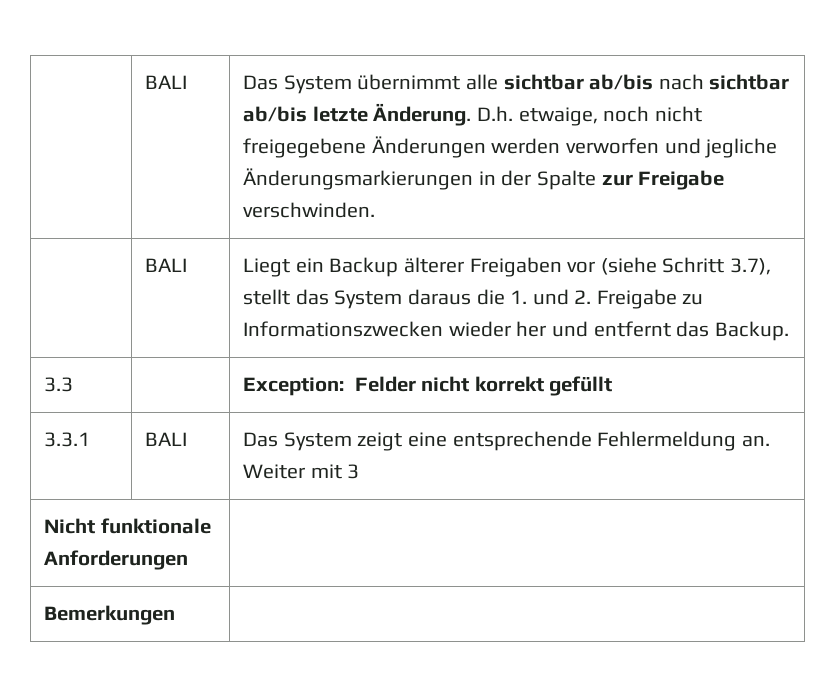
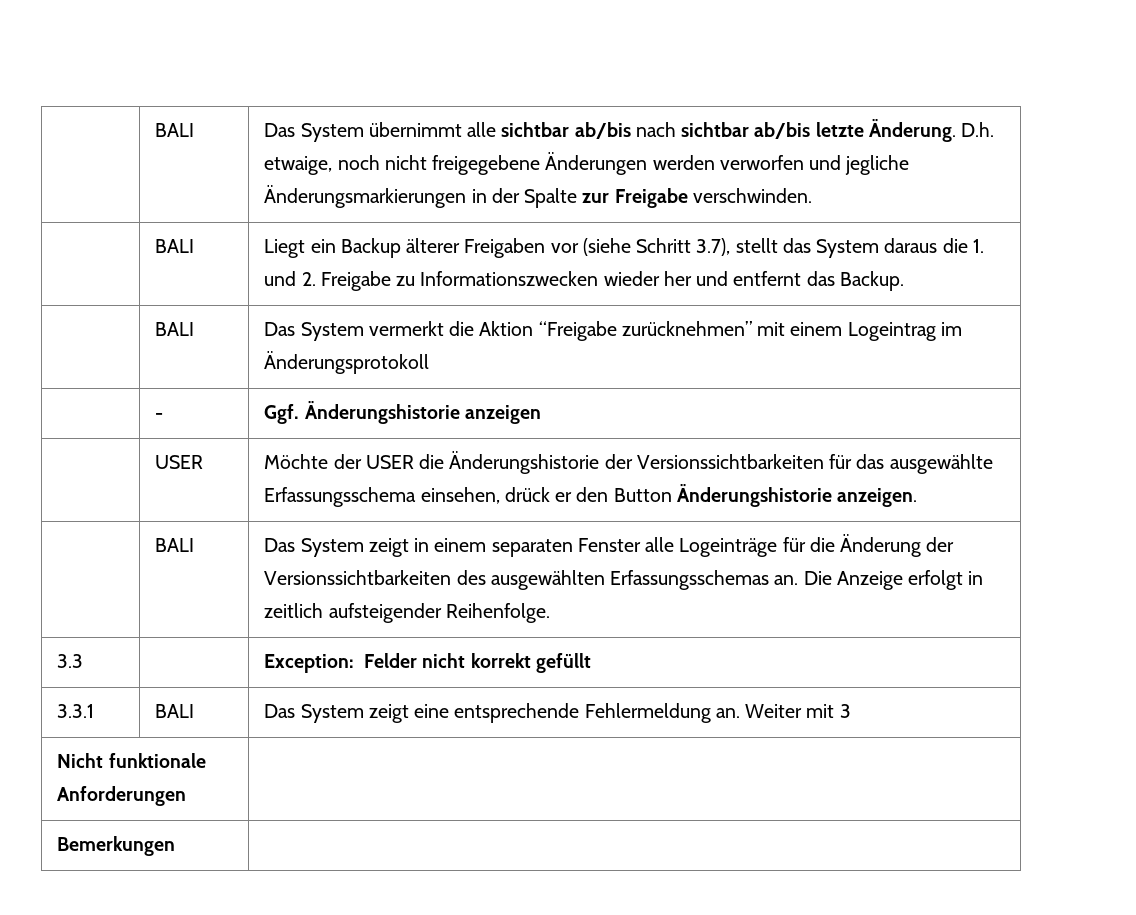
+ | BALI | Das System vermerkt die Aktion “Freigabe zurücknehmen” mit einem Logeintrag im Änderungsprotokoll
+ | - | Ggf. Änderungshistorie anzeigen
+ | USER | Möchte der USER die Änderungshistorie der Versionssichtbarkeiten für das ausgewählte Erfassungsschema einsehen, drück er den Button Änderungshistorie anzeigen.
+ | BALI | Das System zeigt in einem separaten Fenster alle Logeinträge für die Änderung der Versionssichtbarkeiten des ausgewählten Erfassungsschemas an. Die Anzeige erfolgt in zeitlich aufsteigender Reihenfolge.

